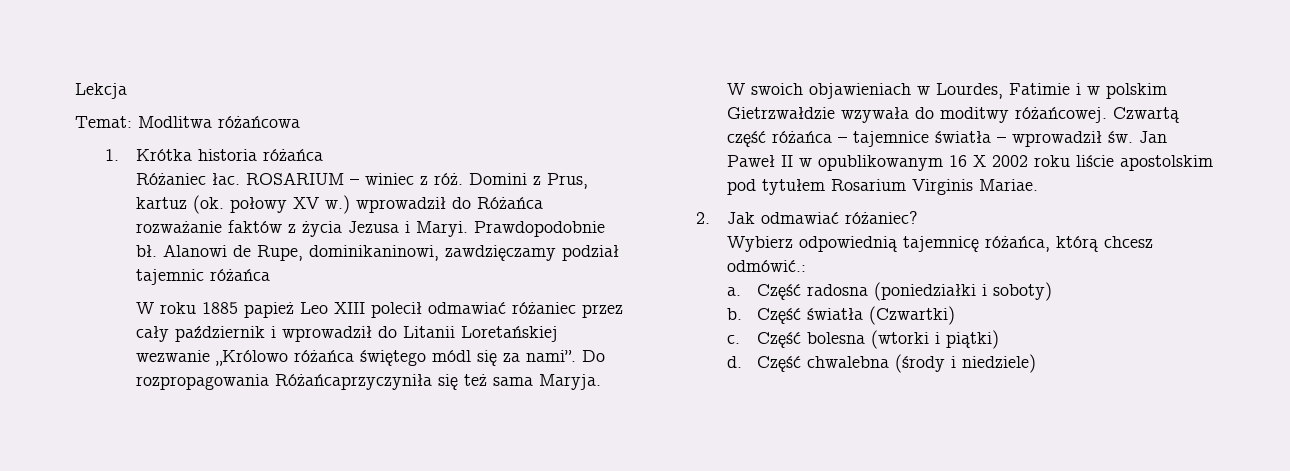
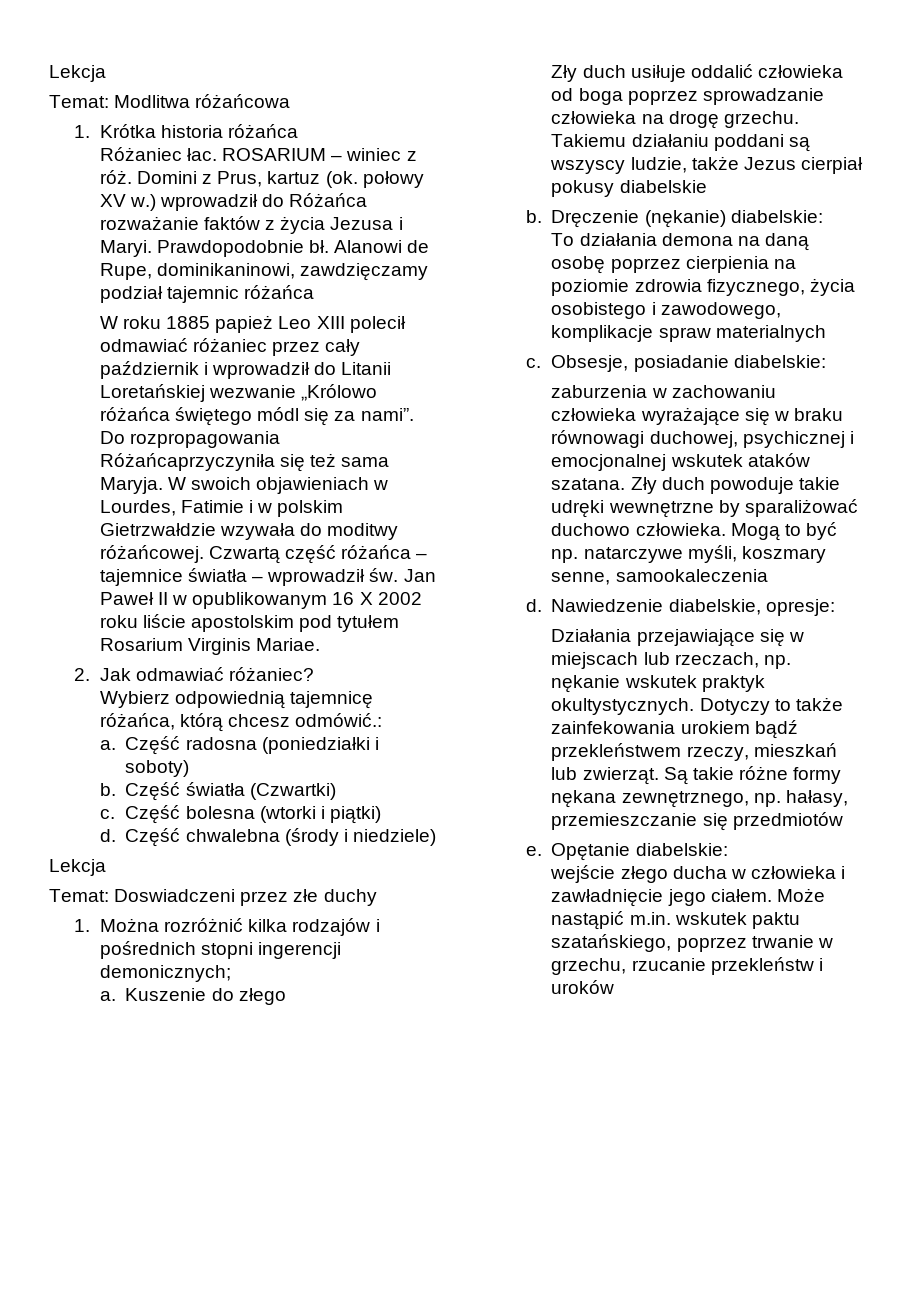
  Część chwalebna (środy i niedziele)
+ Lekcja
+ Temat: Doswiadczeni przez złe duchy
+ 1. Można rozróżnić kilka rodzajów i pośrednich stopni ingerencji demonicznych;
+ a. Kuszenie do złego
+ Zły duch usiłuje oddalić człowieka od boga poprzez sprowadzanie człowieka na drogę grzechu. Takiemu działaniu poddani są wszyscy ludzie, także Jezus cierpiał pokusy diabelskie
+ b. Dręczenie (nękanie) diabelskie:
+ To działania demona na daną osobę poprzez cierpienia na poziomie zdrowia fizycznego, życia osobistego i zawodowego, komplikacje spraw materialnych
+ c. Obsesje, posiadanie diabelskie:
+ zaburzenia w zachowaniu człowieka wyrażające się w braku równowagi duchowej, psychicznej i emocjonalnej wskutek ataków szatana. Zły duch powoduje takie udręki wewnętrzne by sparaliżować duchowo człowieka. Mogą to być np. natarczywe myśli, koszmary senne, samookaleczenia
+ d. Nawiedzenie diabelskie, opresje:
+ Działania przejawiające się w miejscach lub rzeczach, np. nękanie wskutek praktyk okultystycznych. Dotyczy to także zainfekowania urokiem bądź przekleństwem rzeczy, mieszkań lub zwierząt. Są takie różne formy nękana zewnętrznego, np. hałasy, przemieszczanie się przedmiotów
+ e. Opętanie diabelskie:
+ wejście złego ducha w człowieka i zawładnięcie jego ciałem. Może nastąpić m.in. wskutek paktu szatańskiego, poprzez trwanie w grzechu, rzucanie przekleństw i uroków

